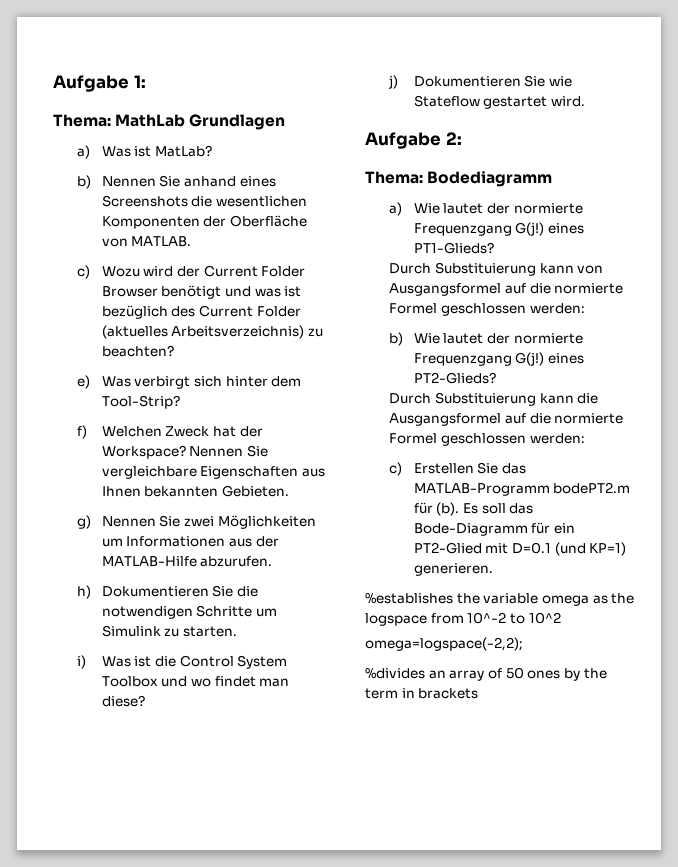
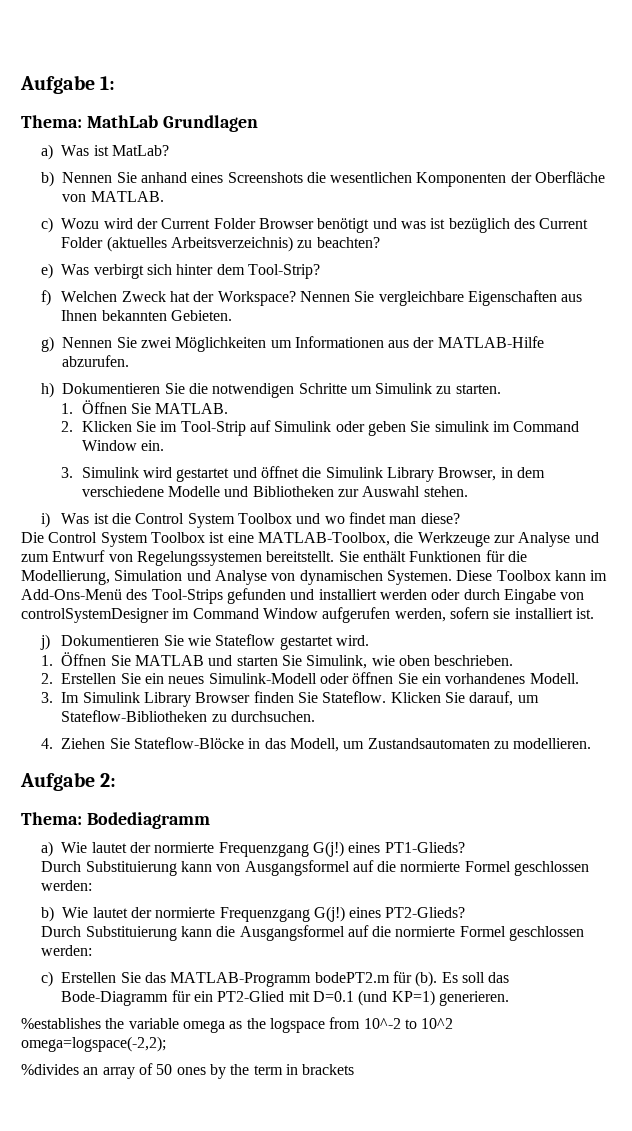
+ 1. Öffnen Sie MATLAB.
+ 2. Klicken Sie im Tool-Strip auf Simulink oder geben Sie simulink im Command Window ein.
+ 3. Simulink wird gestartet und öffnet die Simulink Library Browser, in dem verschiedene Modelle und Bibliotheken zur Auswahl stehen.
+ Die Control System Toolbox ist eine MATLAB-Toolbox, die Werkzeuge zur Analyse und zum Entwurf von Regelungssystemen bereitstellt. Sie enthält Funktionen für die Modellierung, Simulation und Analyse von dynamischen Systemen. Diese Toolbox kann im Add-Ons-Menü des Tool-Strips gefunden und installiert werden oder durch Eingabe von controlSystemDesigner im Command Window aufgerufen werden, sofern sie installiert ist.
+ 1. Öffnen Sie MATLAB und starten Sie Simulink, wie oben beschrieben.
+ 2. Erstellen Sie ein neues Simulink-Modell oder öffnen Sie ein vorhandenes Modell.
+ 3. Im Simulink Library Browser finden Sie Stateflow. Klicken Sie darauf, um Stateflow-Bibliotheken zu durchsuchen.
+ 4. Ziehen Sie Stateflow-Blöcke in das Modell, um Zustandsautomaten zu modellieren.

